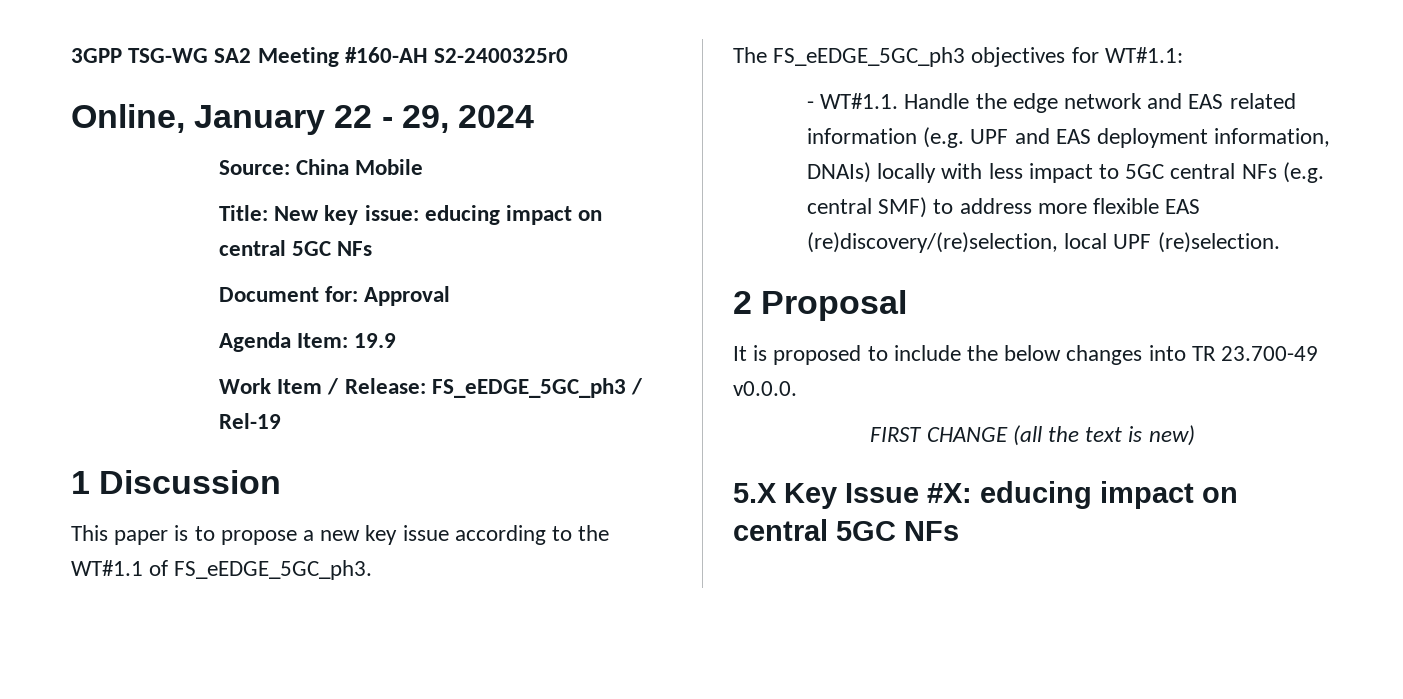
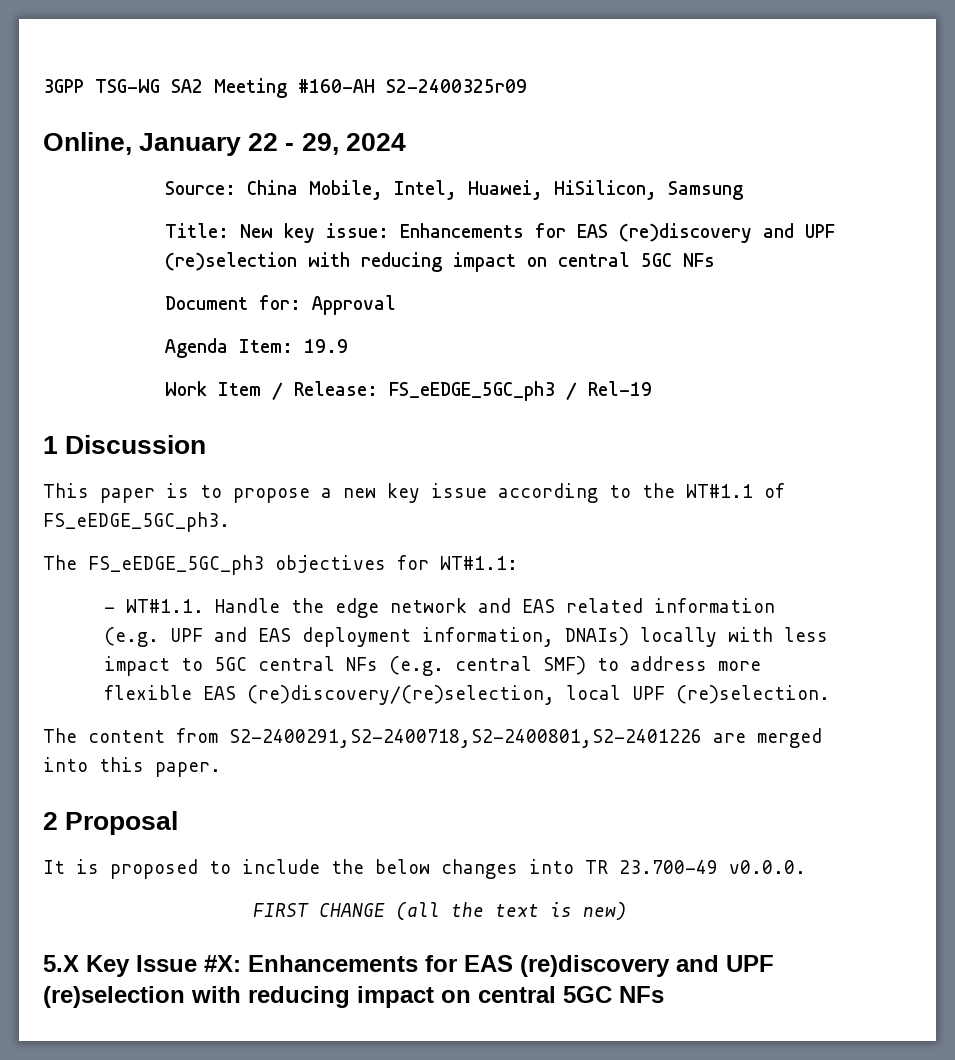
- 3GPP TSG-WG SA2 Meeting #160-AH S2-2400325r0
+ 3GPP TSG-WG SA2 Meeting #160-AH S2-2400325r09
- Source: China Mobile
+ Source: China Mobile, Intel, Huawei, HiSilicon, Samsung
- Title: New key issue: educing impact on central 5GC NFs
+ Title: New key issue: Enhancements for EAS (re)discovery and UPF (re)selection with reducing impact on central 5GC NFs
+ The content from S2-2400291,S2-2400718,S2-2400801,S2-2401226 are merged into this paper.
- 5.X Key Issue #X: educing impact on central 5GC NFs
+ 5.X Key Issue #X: Enhancements for EAS (re)discovery and UPF (re)selection with reducing impact on central 5GC NFs

